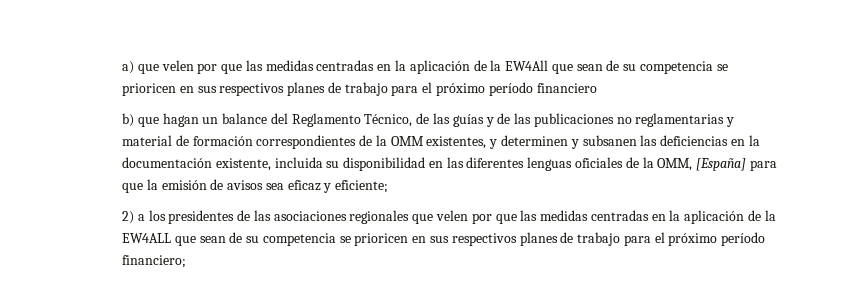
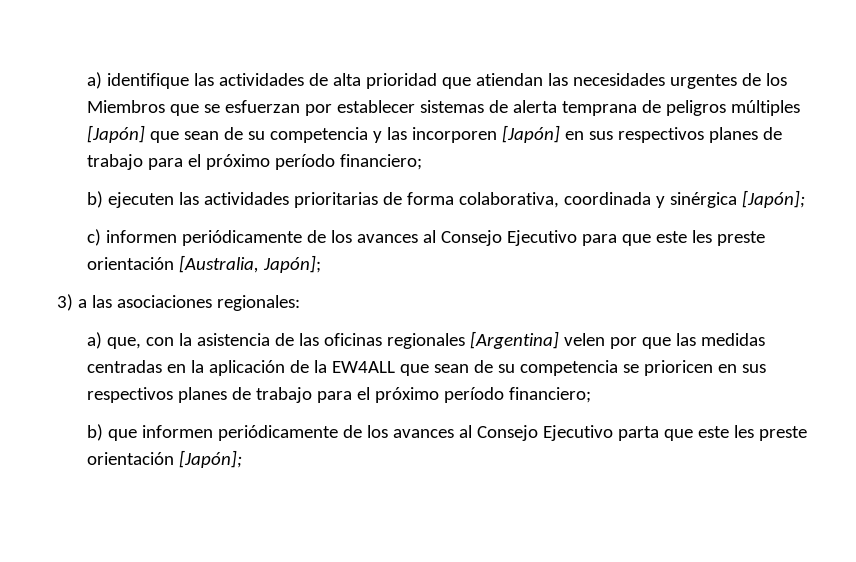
- a) que velen por que las medidas centradas en la aplicación de la EW4All que sean de su competencia se prioricen en sus respectivos planes de trabajo para el próximo período financiero
- b) que hagan un balance del Reglamento Técnico, de las guías y de las publicaciones no reglamentarias y material de formación correspondientes de la OMM existentes, y determinen y subsanen las deficiencias en la documentación existente, incluida su disponibilidad en las diferentes lenguas oficiales de la OMM, [España] para que la emisión de avisos sea eficaz y eficiente;
- 2) a los presidentes de las asociaciones regionales que velen por que las medidas centradas en la aplicación de la EW4ALL que sean de su competencia se prioricen en sus respectivos planes de trabajo para el próximo período financiero;
+ a) identifique las actividades de alta prioridad que atiendan las necesidades urgentes de los Miembros que se esfuerzan por establecer sistemas de alerta temprana de peligros múltiples [Japón] que sean de su competencia y las incorporen [Japón] en sus respectivos planes de trabajo para el próximo período financiero;
+ b) ejecuten las actividades prioritarias de forma colaborativa, coordinada y sinérgica [Japón];
+ c) informen periódicamente de los avances al Consejo Ejecutivo para que este les preste orientación [Australia, Japón];
+ 3) a las asociaciones regionales:
+ a) que, con la asistencia de las oficinas regionales [Argentina] velen por que las medidas centradas en la aplicación de la EW4ALL que sean de su competencia se prioricen en sus respectivos planes de trabajo para el próximo período financiero;
+ b) que informen periódicamente de los avances al Consejo Ejecutivo parta que este les preste orientación [Japón];

